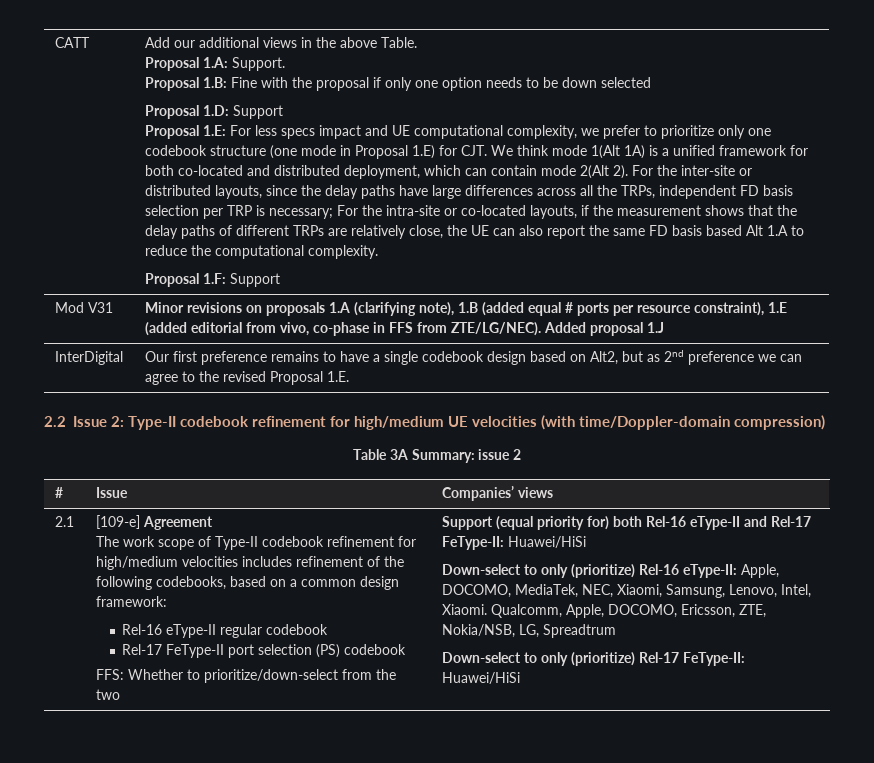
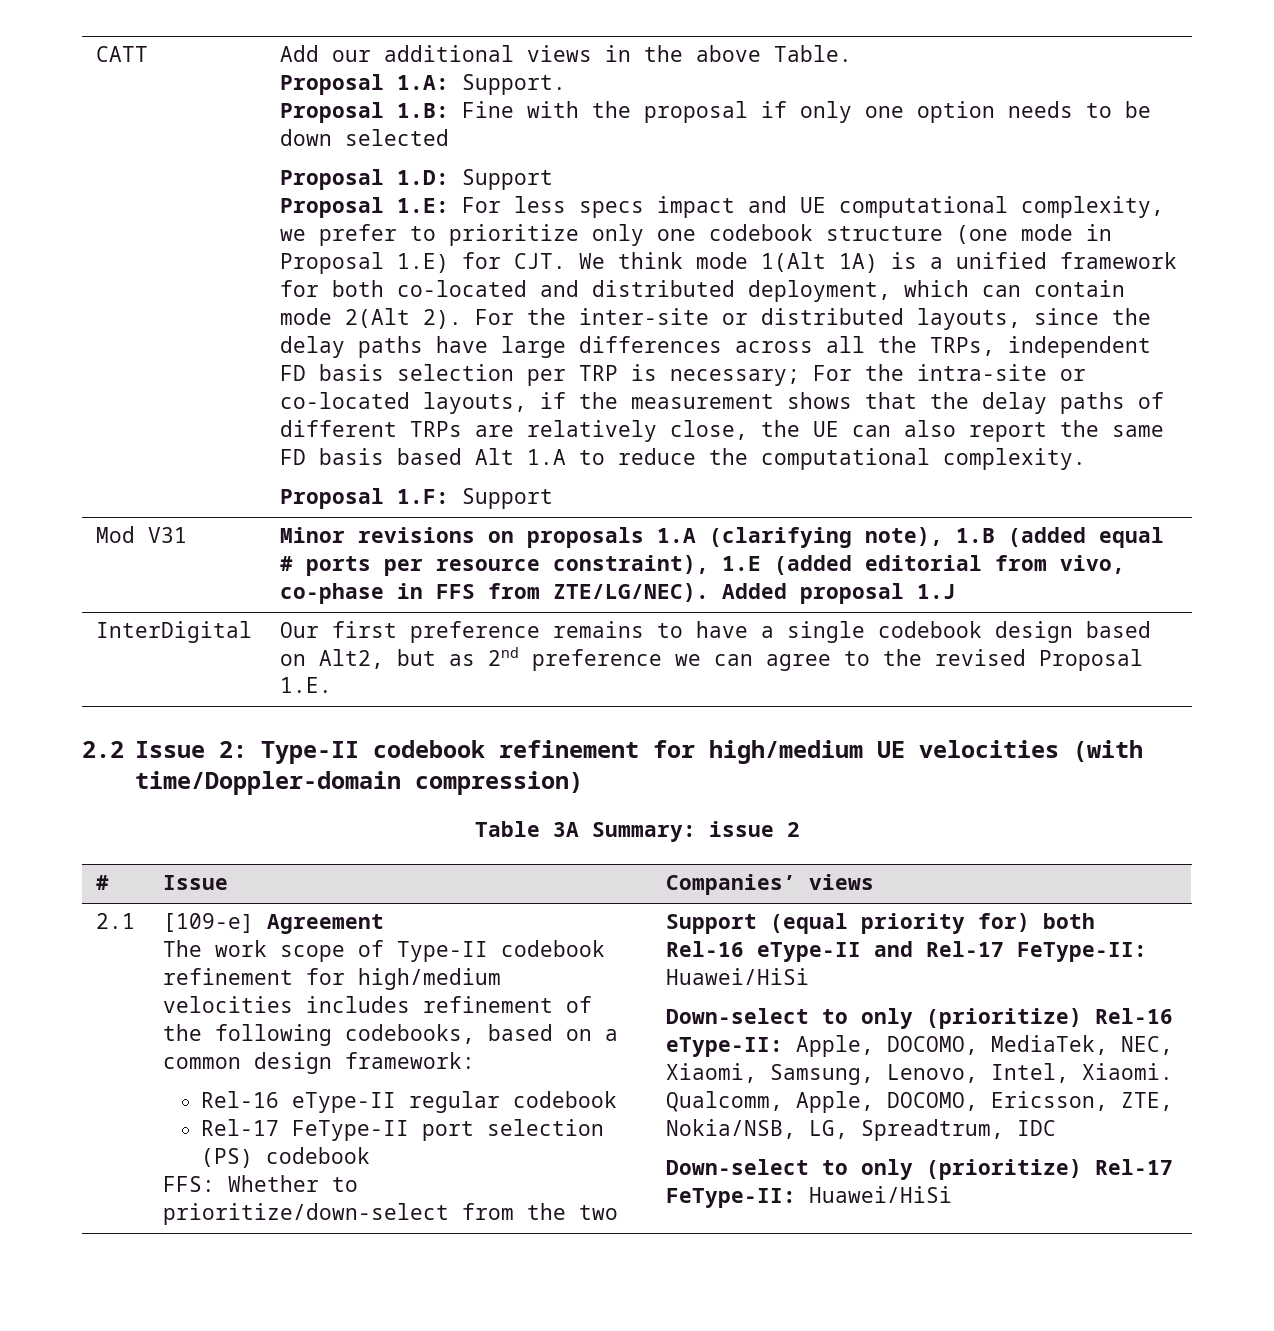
- Qualcomm, Apple, DOCOMO, Ericsson, ZTE, Nokia/NSB, LG, Spreadtrum
+ Qualcomm, Apple, DOCOMO, Ericsson, ZTE, Nokia/NSB, LG, Spreadtrum, IDC

